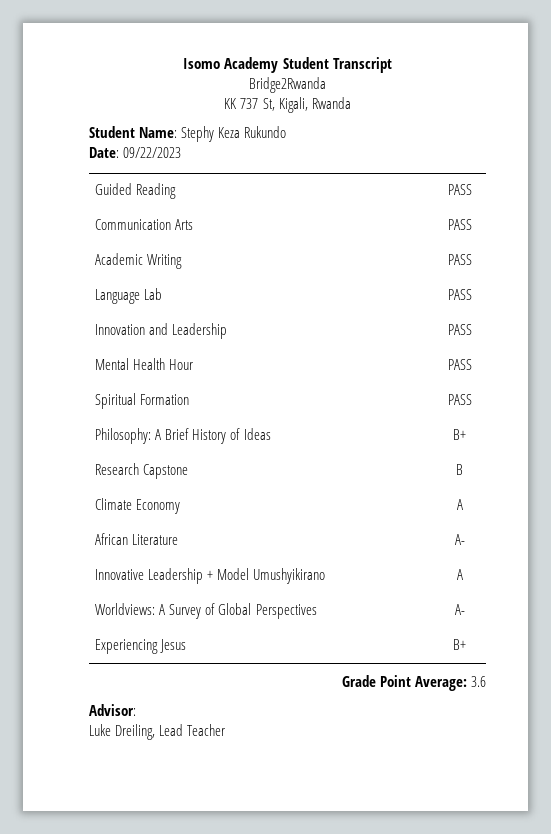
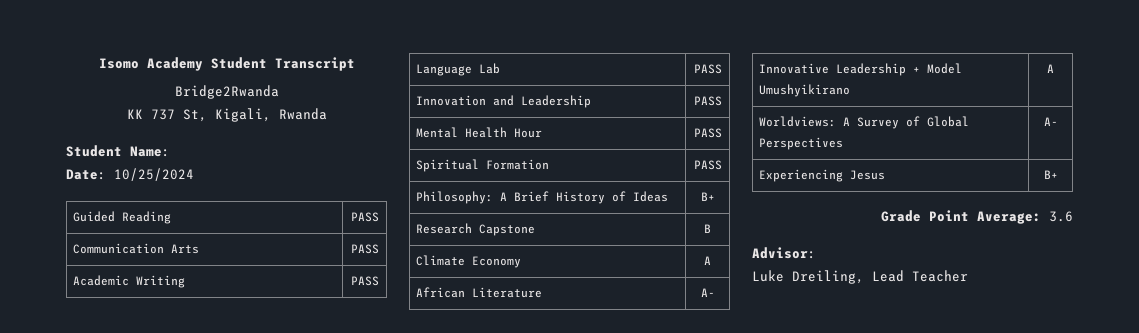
- Student Name: Stephy Keza Rukundo
+ Student Name:
- Date: 09/22/2023
+ Date: 10/25/2024

